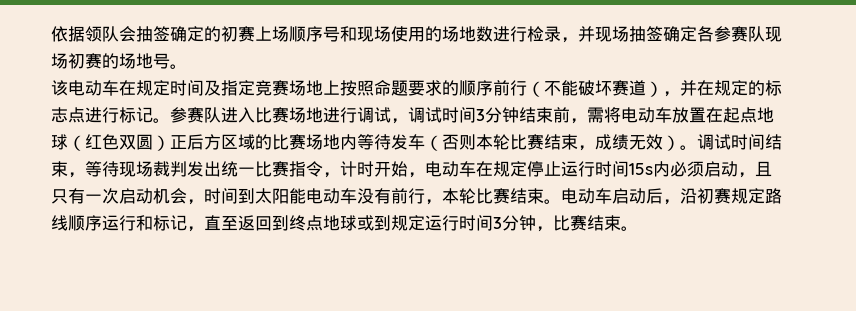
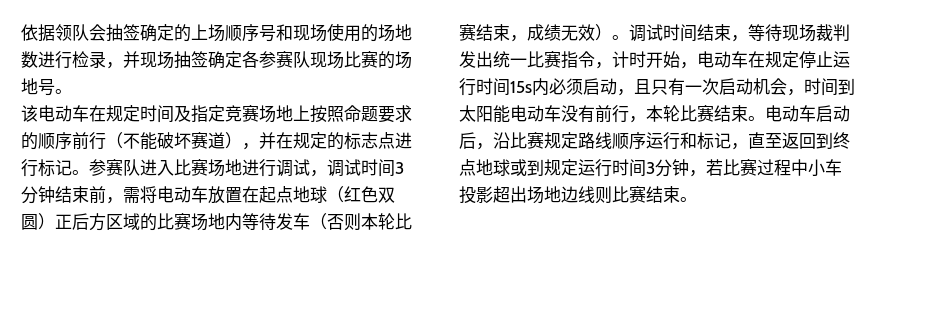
- 依据领队会抽签确定的初赛上场顺序号和现场使用的场地数进行检录，并现场抽签确定各参赛队现场初赛的场地号。
+ 依据领队会抽签确定的上场顺序号和现场使用的场地数进行检录，并现场抽签确定各参赛队现场比赛的场地号。
- 电动车启动后，沿初赛规定路线顺序运行和标记，直至返回到终点地球或到规定运行时间3分钟，比赛结束。
+ 电动车启动后，沿比赛规定路线顺序运行和标记，直至返回到终点地球或到规定运行时间3分钟，若比赛过程中小车投影超出场地边线则比赛结束。

